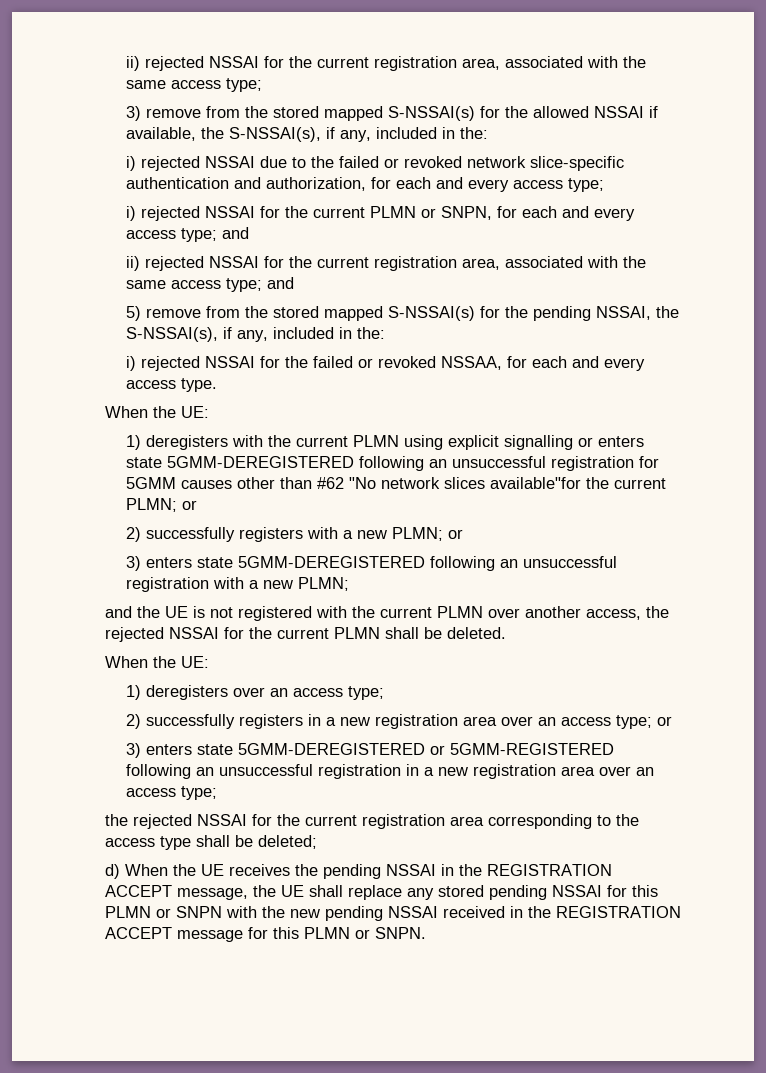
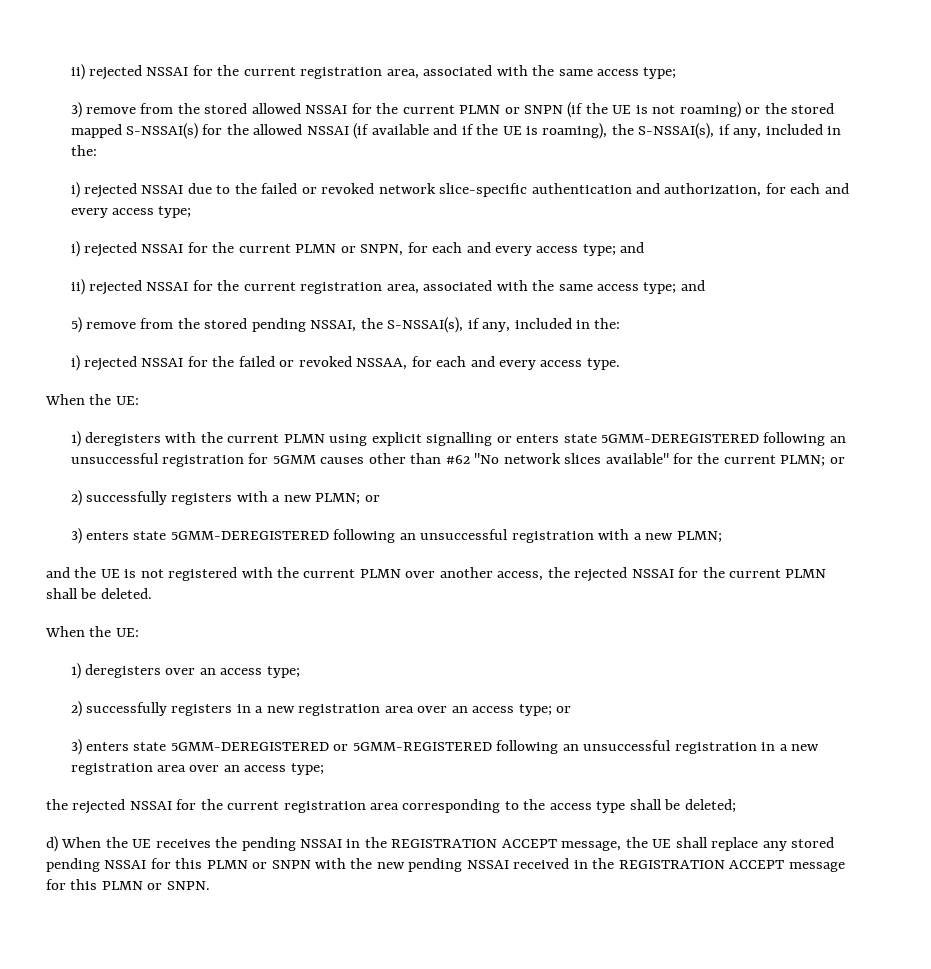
- 3) remove from the stored mapped S-NSSAI(s) for the allowed NSSAI if available, the S-NSSAI(s), if any, included in the:
+ 3) remove from the stored allowed NSSAI for the current PLMN or SNPN (if the UE is not roaming) or the stored mapped S-NSSAI(s) for the allowed NSSAI (if available and if the UE is roaming), the S-NSSAI(s), if any, included in the:
- 5) remove from the stored mapped S-NSSAI(s) for the pending NSSAI, the S-NSSAI(s), if any, included in the:
+ 5) remove from the stored pending NSSAI, the S-NSSAI(s), if any, included in the:
- 1) deregisters with the current PLMN using explicit signalling or enters state 5GMM-DEREGISTERED following an unsuccessful registration for 5GMM causes other than #62 "No network slices available"for the current PLMN; or
+ 1) deregisters with the current PLMN using explicit signalling or enters state 5GMM-DEREGISTERED following an unsuccessful registration for 5GMM causes other than #62 "No network slices available" for the current PLMN; or

